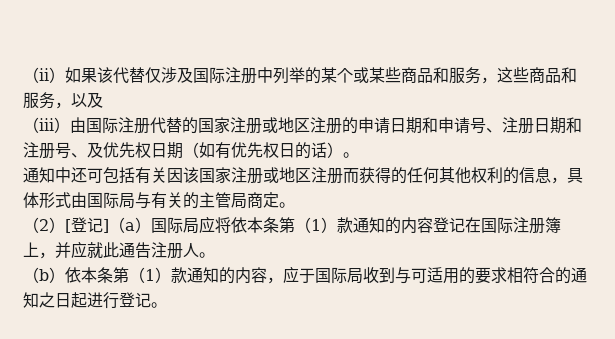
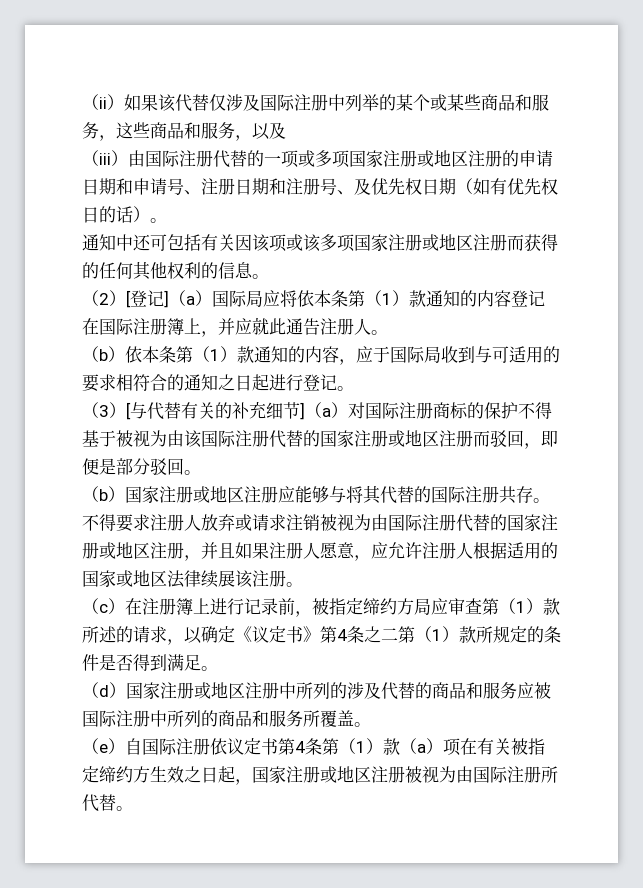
- （iii）由国际注册代替的国家注册或地区注册的申请日期和申请号、注册日期和注册号、及优先权日期（如有优先权日的话）。
+ （iii）由国际注册代替的一项或多项国家注册或地区注册的申请日期和申请号、注册日期和注册号、及优先权日期（如有优先权日的话）。
- 通知中还可包括有关因该国家注册或地区注册而获得的任何其他权利的信息，具体形式由国际局与有关的主管局商定。
+ 通知中还可包括有关因该项或该多项国家注册或地区注册而获得的任何其他权利的信息。
+ （3）[与代替有关的补充细节]（a）对国际注册商标的保护不得基于被视为由该国际注册代替的国家注册或地区注册而驳回，即便是部分驳回。
+ （b）国家注册或地区注册应能够与将其代替的国际注册共存。不得要求注册人放弃或请求注销被视为由国际注册代替的国家注册或地区注册，并且如果注册人愿意，应允许注册人根据适用的国家或地区法律续展该注册。
+ （c）在注册簿上进行记录前，被指定缔约方局应审查第（1）款所述的请求，以确定《议定书》第4条之二第（1）款所规定的条件是否得到满足。
+ （d）国家注册或地区注册中所列的涉及代替的商品和服务应被国际注册中所列的商品和服务所覆盖。
+ （e）自国际注册依议定书第4条第（1）款（a）项在有关被指定缔约方生效之日起，国家注册或地区注册被视为由国际注册所代替。

